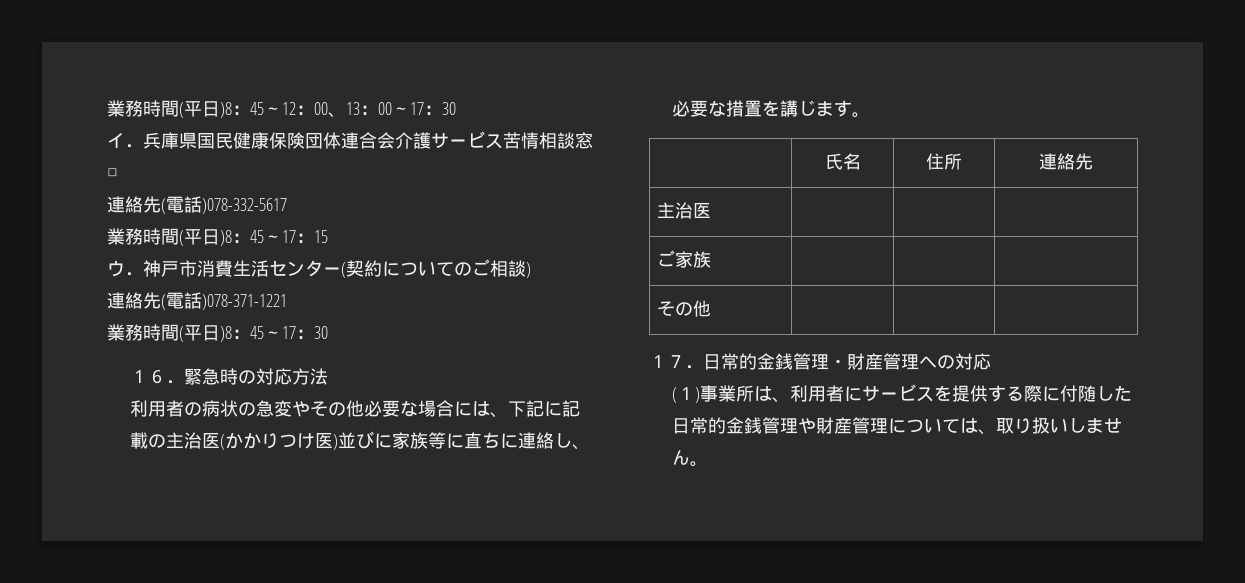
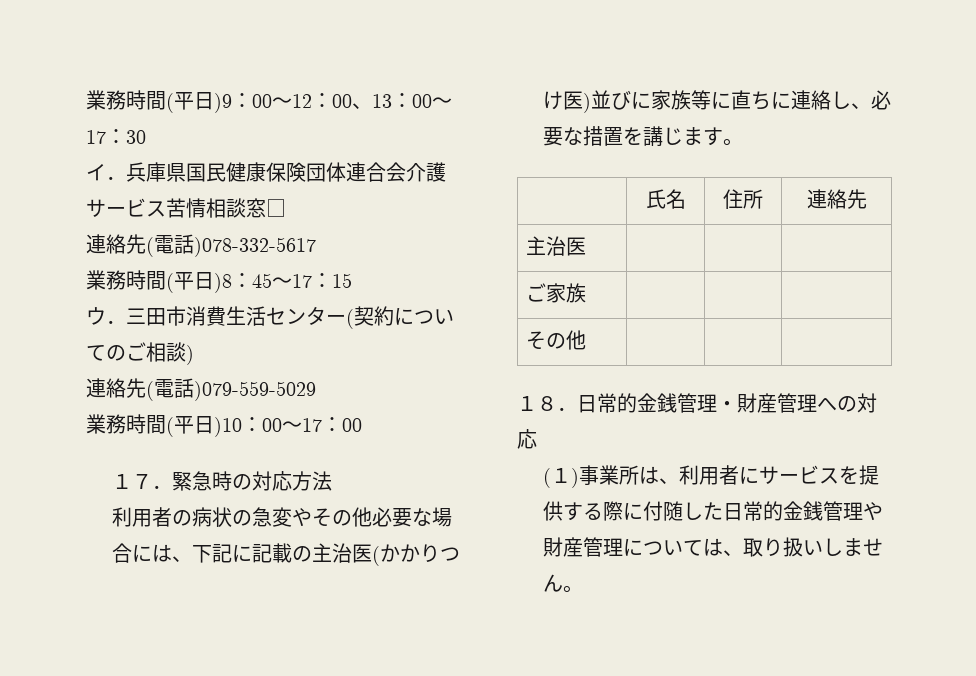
- 業務時間(平日)8：45～12：00、13：00～17：30
+ 業務時間(平日)9：00～12：00、13：00～17：30
- ウ．神戸市消費生活センター(契約についてのご相談)
+ ウ．三田市消費生活センター(契約についてのご相談)
- 連絡先(電話)078-371-1221
- 業務時間(平日)8：45～17：30
- １６．緊急時の対応方法
+ 連絡先(電話)079-559-5029
+ 業務時間(平日)10：00～17：00
+ １７．緊急時の対応方法
- １７．日常的金銭管理・財産管理への対応
+ １８．日常的金銭管理・財産管理への対応

